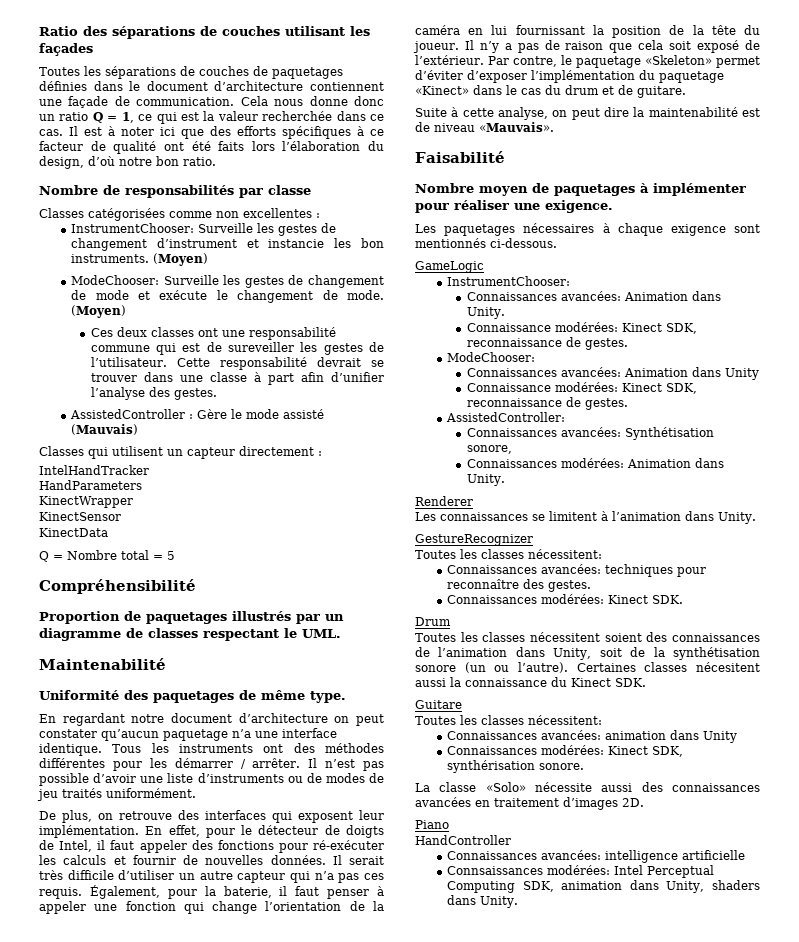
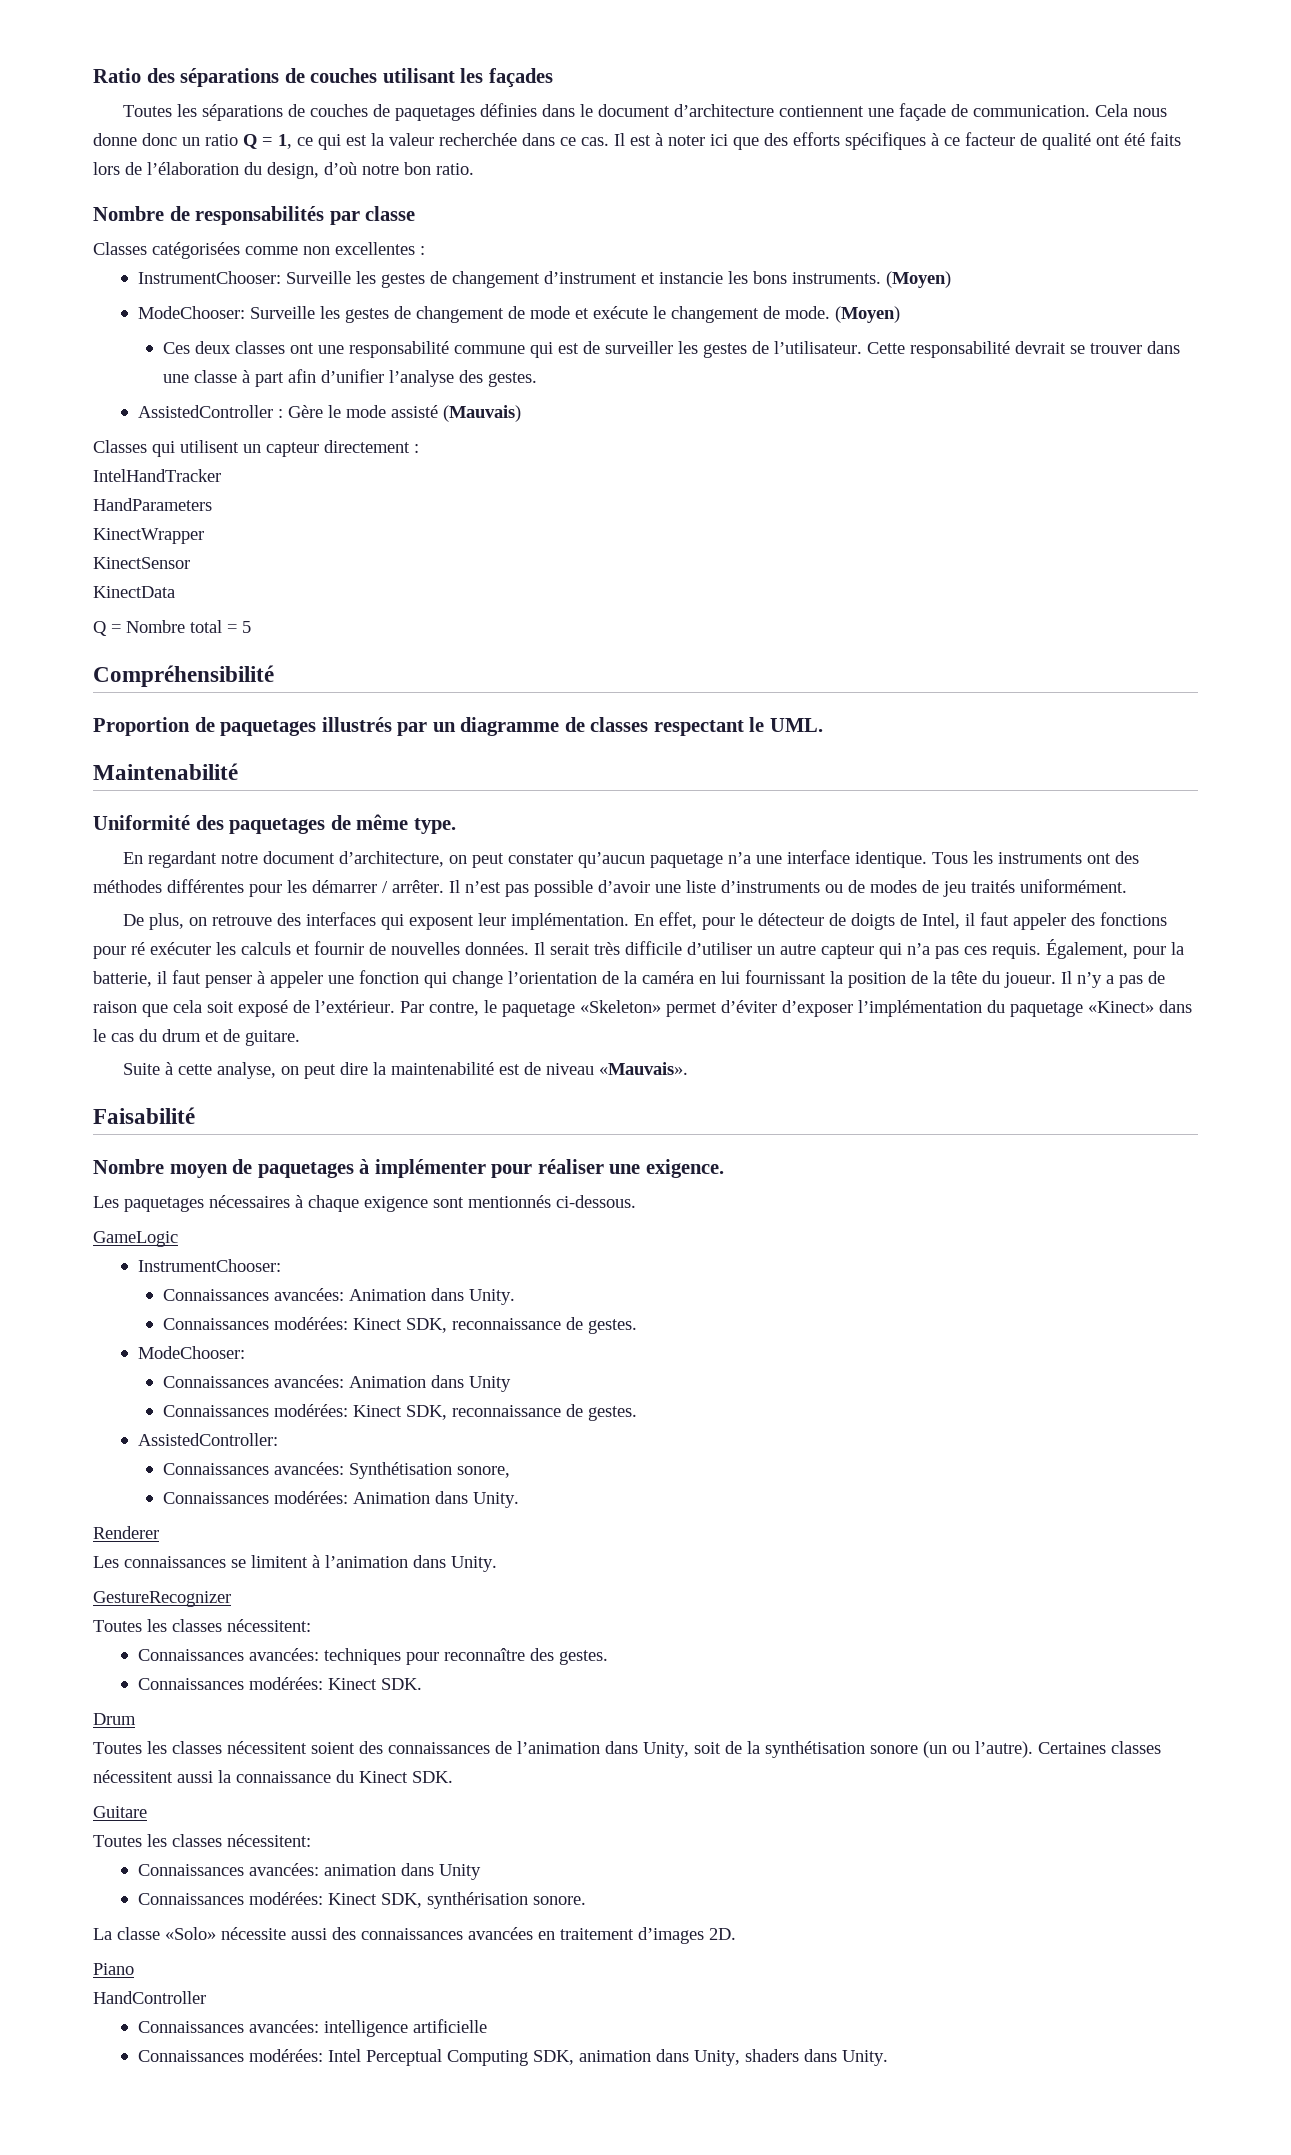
- Il est à noter ici que des efforts spécifiques à ce facteur de qualité ont été faits lors l’élaboration du design, d’où notre bon ratio.
+ Il est à noter ici que des efforts spécifiques à ce facteur de qualité ont été faits lors de l’élaboration du design, d’où notre bon ratio.
- InstrumentChooser: Surveille les gestes de changement d’instrument et instancie les bon instruments.
+ InstrumentChooser: Surveille les gestes de changement d’instrument et instancie les bons instruments.
- Ces deux classes ont une responsabilité commune qui est de sureveiller les gestes de l’utilisateur.
+ Ces deux classes ont une responsabilité commune qui est de surveiller les gestes de l’utilisateur.
- En regardant notre document d’architecture on peut constater qu’aucun paquetage n’a une interface identique.
+ En regardant notre document d’architecture, on peut constater qu’aucun paquetage n’a une interface identique.
- En effet, pour le détecteur de doigts de Intel, il faut appeler des fonctions pour ré-exécuter les calculs et fournir de nouvelles données.
+ En effet, pour le détecteur de doigts de Intel, il faut appeler des fonctions pour ré exécuter les calculs et fournir de nouvelles données.
- Également, pour la baterie, il faut penser à appeler une fonction qui change l’orientation de la caméra en lui fournissant la position de la tête du joueur.
+ Également, pour la batterie, il faut penser à appeler une fonction qui change l’orientation de la caméra en lui fournissant la position de la tête du joueur.
  Connaissances avancées: Animation dans Unity.
- Connaissance modérées: Kinect SDK, reconnaissance de gestes.
+ Connaissances modérées: Kinect SDK, reconnaissance de gestes.
  Connaissances avancées: Animation dans Unity
- Connaissance modérées: Kinect SDK, reconnaissance de gestes.
+ Connaissances modérées: Kinect SDK, reconnaissance de gestes.
- Certaines classes nécesitent aussi la connaissance du Kinect SDK.
+ Certaines classes nécessitent aussi la connaissance du Kinect SDK.
- Connsaissances modérées: Intel Perceptual Computing SDK, animation dans Unity, shaders dans Unity.
+ Connaissances modérées: Intel Perceptual Computing SDK, animation dans Unity, shaders dans Unity.

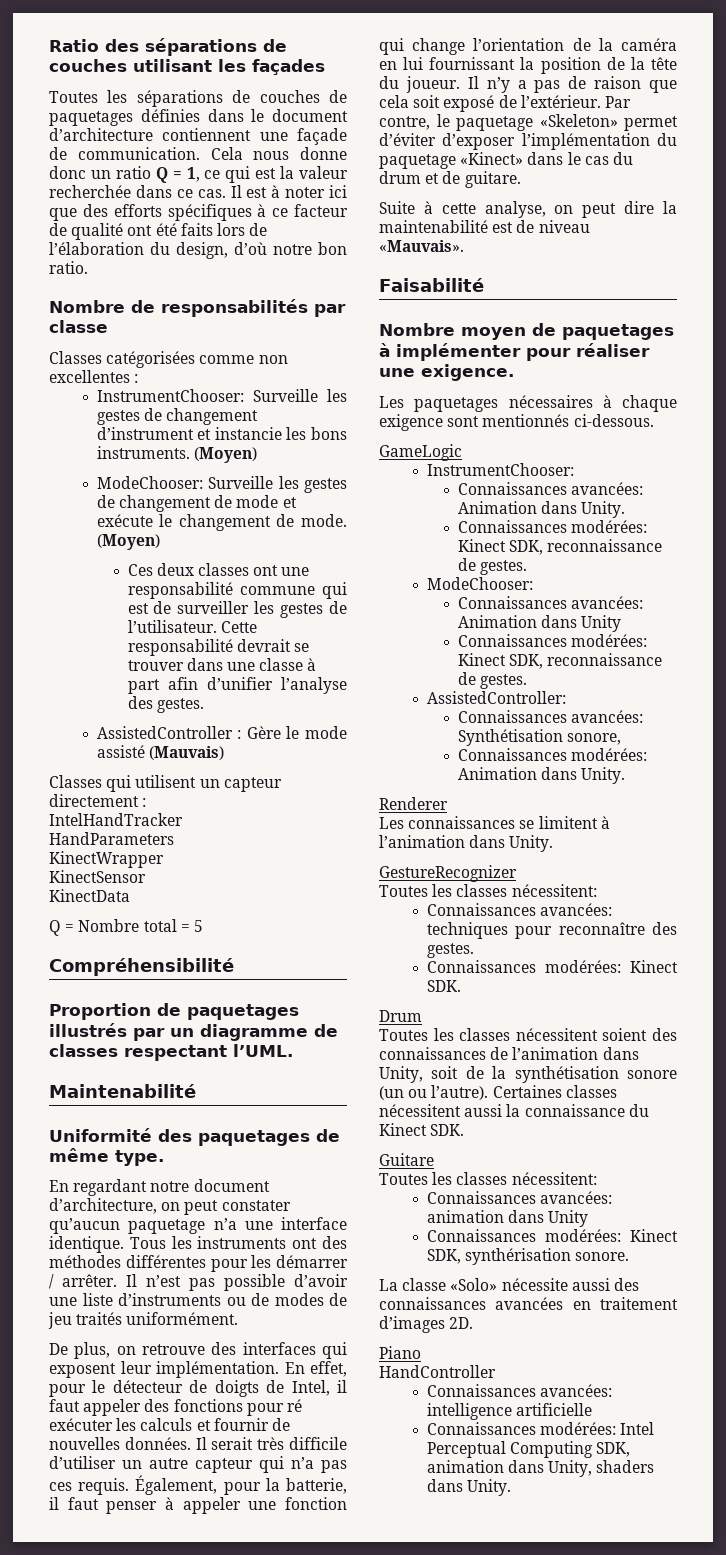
- Proportion de paquetages illustrés par un diagramme de classes respectant le UML.
+ Proportion de paquetages illustrés par un diagramme de classes respectant l’UML.

